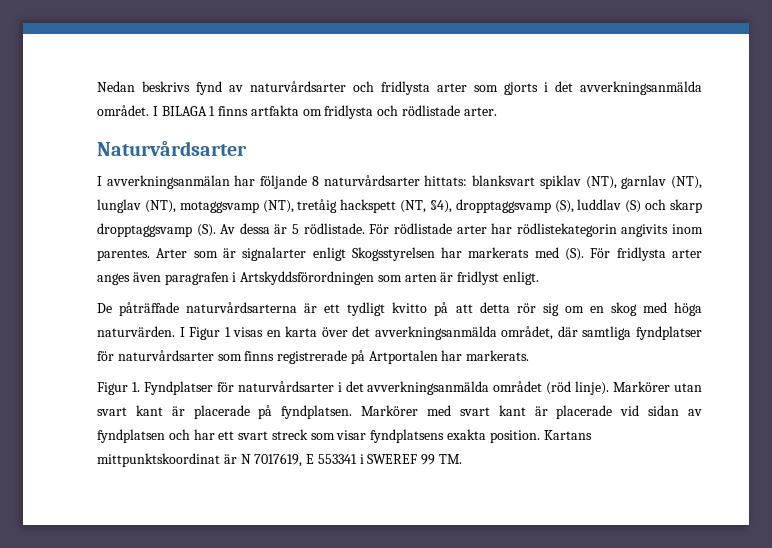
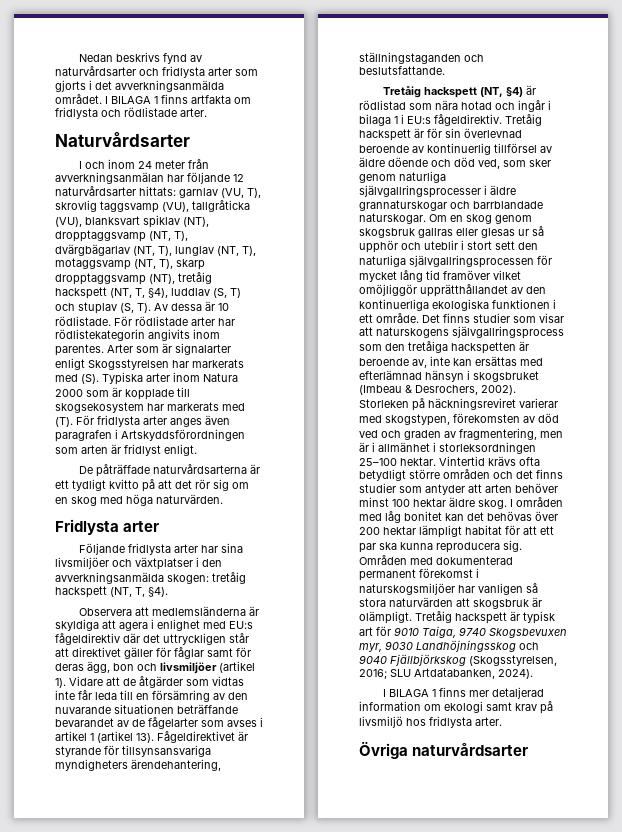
- I avverkningsanmälan har följande 8 naturvårdsarter hittats: blanksvart spiklav (NT), garnlav (NT), lunglav (NT), motaggsvamp (NT), tretåig hackspett (NT, §4), dropptaggsvamp (S), luddlav (S) och skarp dropptaggsvamp (S). Av dessa är 5 rödlistade.
+ I och inom 24 meter från avverkningsanmälan har följande 12 naturvårdsarter hittats: garnlav (VU, T), skrovlig taggsvamp (VU), tallgråticka (VU), blanksvart spiklav (NT), dropptaggsvamp (NT, T), dvärgbägarlav (NT, T), lunglav (NT, T), motaggsvamp (NT, T), skarp dropptaggsvamp (NT), tretåig hackspett (NT, T, §4), luddlav (S, T) och stuplav (S, T). Av dessa är 10 rödlistade.
- Arter som är signalarter enligt Skogsstyrelsen har markerats med (S). För fridlysta arter anges även paragrafen i Artskyddsförordningen som arten är fridlyst enligt.
+ Arter som är signalarter enligt Skogsstyrelsen har markerats med (S). Typiska arter inom Natura 2000 som är kopplade till skogsekosystem har markerats med (T). För fridlysta arter anges även paragrafen i Artskyddsförordningen som arten är fridlyst enligt.
- De påträffade naturvårdsarterna är ett tydligt kvitto på att detta rör sig om en skog med höga naturvärden. I Figur 1 visas en karta över det avverkningsanmälda området, där samtliga fyndplatser för naturvårdsarter som finns registrerade på Artportalen har markerats.
- Figur 1. Fyndplatser för naturvårdsarter i det avverkningsanmälda området (röd linje). Markörer utan svart kant är placerade på fyndplatsen. Markörer med svart kant är placerade vid sidan av fyndplatsen och har ett svart streck som visar fyndplatsens exakta position. Kartans mittpunktskoordinat är N 7017619, E 553341 i SWEREF 99 TM.
+ De påträffade naturvårdsarterna är ett tydligt kvitto på att det rör sig om en skog med höga naturvärden.
+ Fridlysta arter
+ Följande fridlysta arter har sina livsmiljöer och växtplatser i den avverkningsanmälda skogen: tretåig hackspett (NT, T, §4).
+ Observera att medlemsländerna är skyldiga att agera i enlighet med EU:s fågeldirektiv där det uttryckligen står att direktivet gäller för fåglar samt för deras ägg, bon och livsmiljöer (artikel 1). Vidare att de åtgärder som vidtas inte får leda till en försämring av den nuvarande situationen beträffande bevarandet av de fågelarter som avses i artikel 1 (artikel 13). Fågeldirektivet är styrande för tillsynsansvariga myndigheters ärendehantering, ställningstaganden och beslutsfattande.
+ Tretåig hackspett (NT, §4) är rödlistad som nära hotad och ingår i bilaga 1 i EU:s fågeldirektiv. Tretåig hackspett är för sin överlevnad beroende av kontinuerlig tillförsel av äldre döende och död ved, som sker genom naturliga självgallringsprocesser i äldre grannaturskogar och barrblandade naturskogar. Om en skog genom skogsbruk gallras eller glesas ur så upphör och uteblir i stort sett den naturliga självgallringsprocessen för mycket lång tid framöver vilket omöjliggör upprätthållandet av den kontinuerliga ekologiska funktionen i ett område. Det finns studier som visar att naturskogens självgallringsprocess som den tretåiga hackspetten är beroende av, inte kan ersättas med efterlämnad hänsyn i skogsbruket (Imbeau & Desrochers, 2002). Storleken på häckningsreviret varierar med skogstypen, förekomsten av död ved och graden av fragmentering, men är i allmänhet i storleksordningen 25–100 hektar. Vintertid krävs ofta betydligt större områden och det finns studier som antyder att arten behöver minst 100 hektar äldre skog. I områden med låg bonitet kan det behövas över 200 hektar lämpligt habitat för att ett par ska kunna reproducera sig. Områden med dokumenterad permanent förekomst i naturskogsmiljöer har vanligen så stora naturvärden att skogsbruk är olämpligt. Tretåig hackspett är typisk art för 9010 Taiga, 9740 Skogsbevuxen myr, 9030 Landhöjningsskog och 9040 Fjällbjörkskog (Skogsstyrelsen, 2016; SLU Artdatabanken, 2024).
+ I BILAGA 1 finns mer detaljerad information om ekologi samt krav på livsmiljö hos fridlysta arter.
+ Övriga naturvårdsarter

